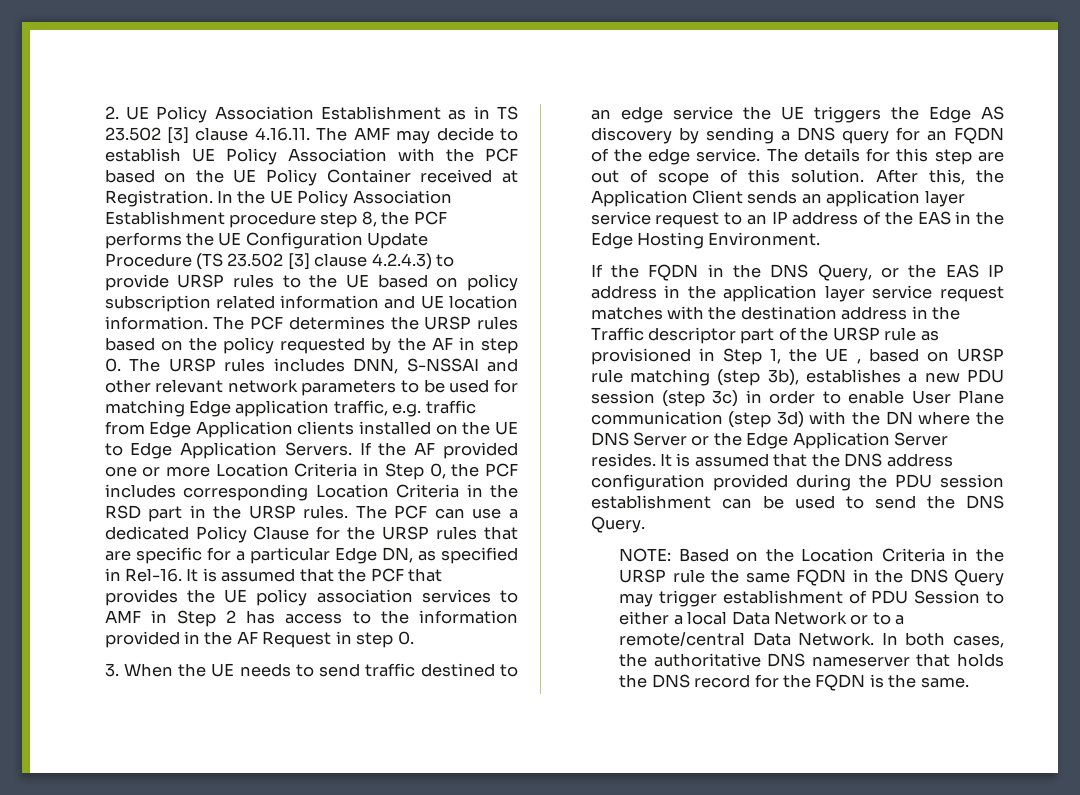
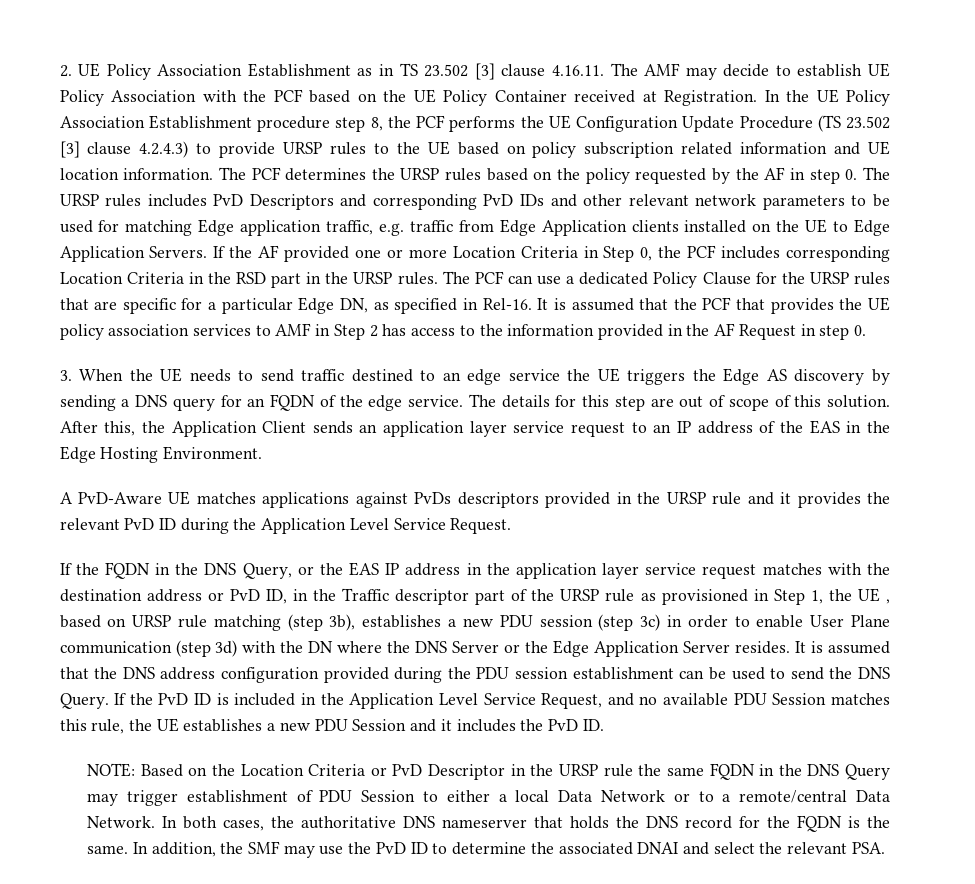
- The PCF determines the URSP rules based on the policy requested by the AF in step 0. The URSP rules includes DNN, S-NSSAI and other relevant network parameters to be used for matching Edge application traffic, e.g. traffic from Edge Application clients installed on the UE to Edge Application Servers.
+ The PCF determines the URSP rules based on the policy requested by the AF in step 0. The URSP rules includes PvD Descriptors and corresponding PvD IDs and other relevant network parameters to be used for matching Edge application traffic, e.g. traffic from Edge Application clients installed on the UE to Edge Application Servers.
+ A PvD-Aware UE matches applications against PvDs descriptors provided in the URSP rule and it provides the relevant PvD ID during the Application Level Service Request.
- If the FQDN in the DNS Query, or the EAS IP address in the application layer service request matches with the destination address in the Traffic descriptor part of the URSP rule as provisioned in Step 1, the UE , based on URSP rule matching (step 3b), establishes a new PDU session (step 3c) in order to enable User Plane communication (step 3d) with the DN where the DNS Server or the Edge Application Server resides.
+ If the FQDN in the DNS Query, or the EAS IP address in the application layer service request matches with the destination address or PvD ID, in the Traffic descriptor part of the URSP rule as provisioned in Step 1, the UE , based on URSP rule matching (step 3b), establishes a new PDU session (step 3c) in order to enable User Plane communication (step 3d) with the DN where the DNS Server or the Edge Application Server resides.
+ If the PvD ID is included in the Application Level Service Request, and no available PDU Session matches this rule, the UE establishes a new PDU Session and it includes the PvD ID.
- NOTE: Based on the Location Criteria in the URSP rule the same FQDN in the DNS Query may trigger establishment of PDU Session to either a local Data Network or to a remote/central Data Network.
+ NOTE: Based on the Location Criteria or PvD Descriptor in the URSP rule the same FQDN in the DNS Query may trigger establishment of PDU Session to either a local Data Network or to a remote/central Data Network.
+ In addition, the SMF may use the PvD ID to determine the associated DNAI and select the relevant PSA.

